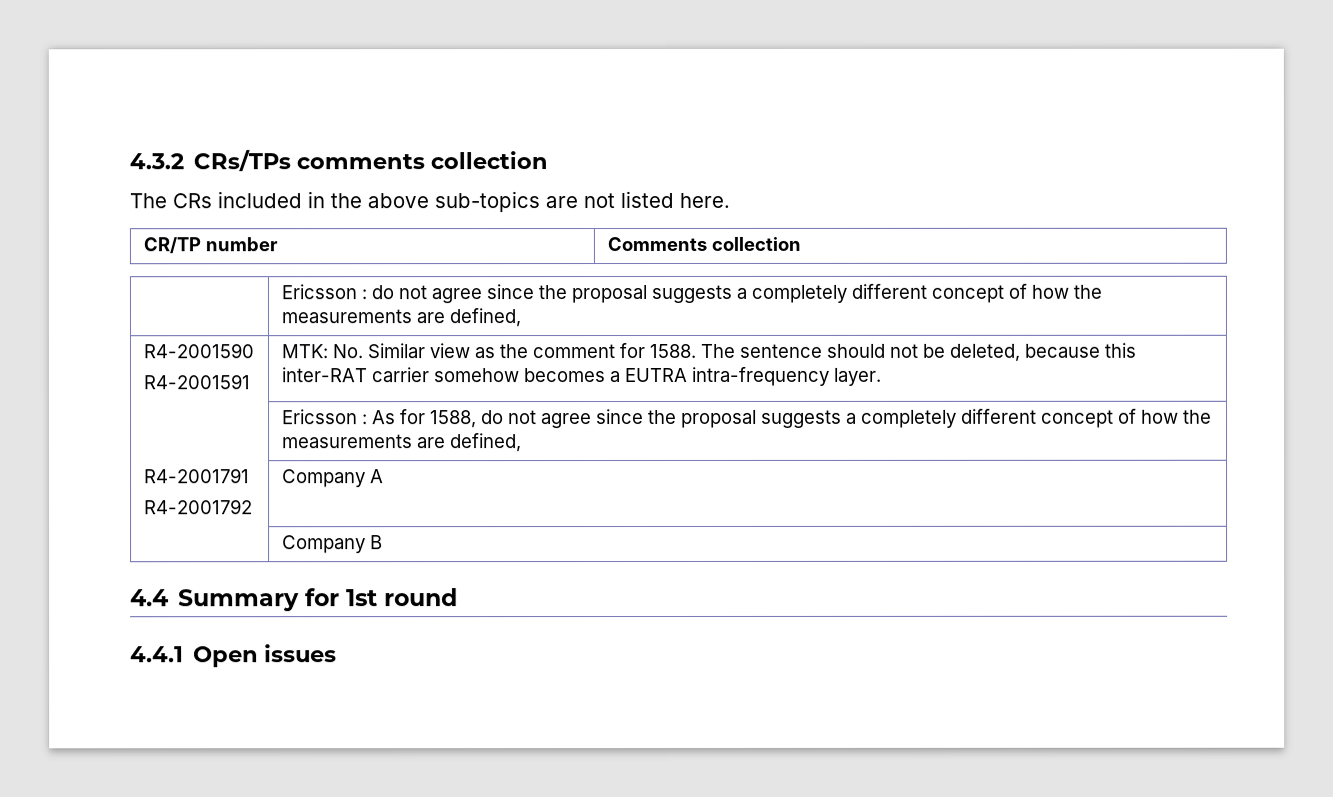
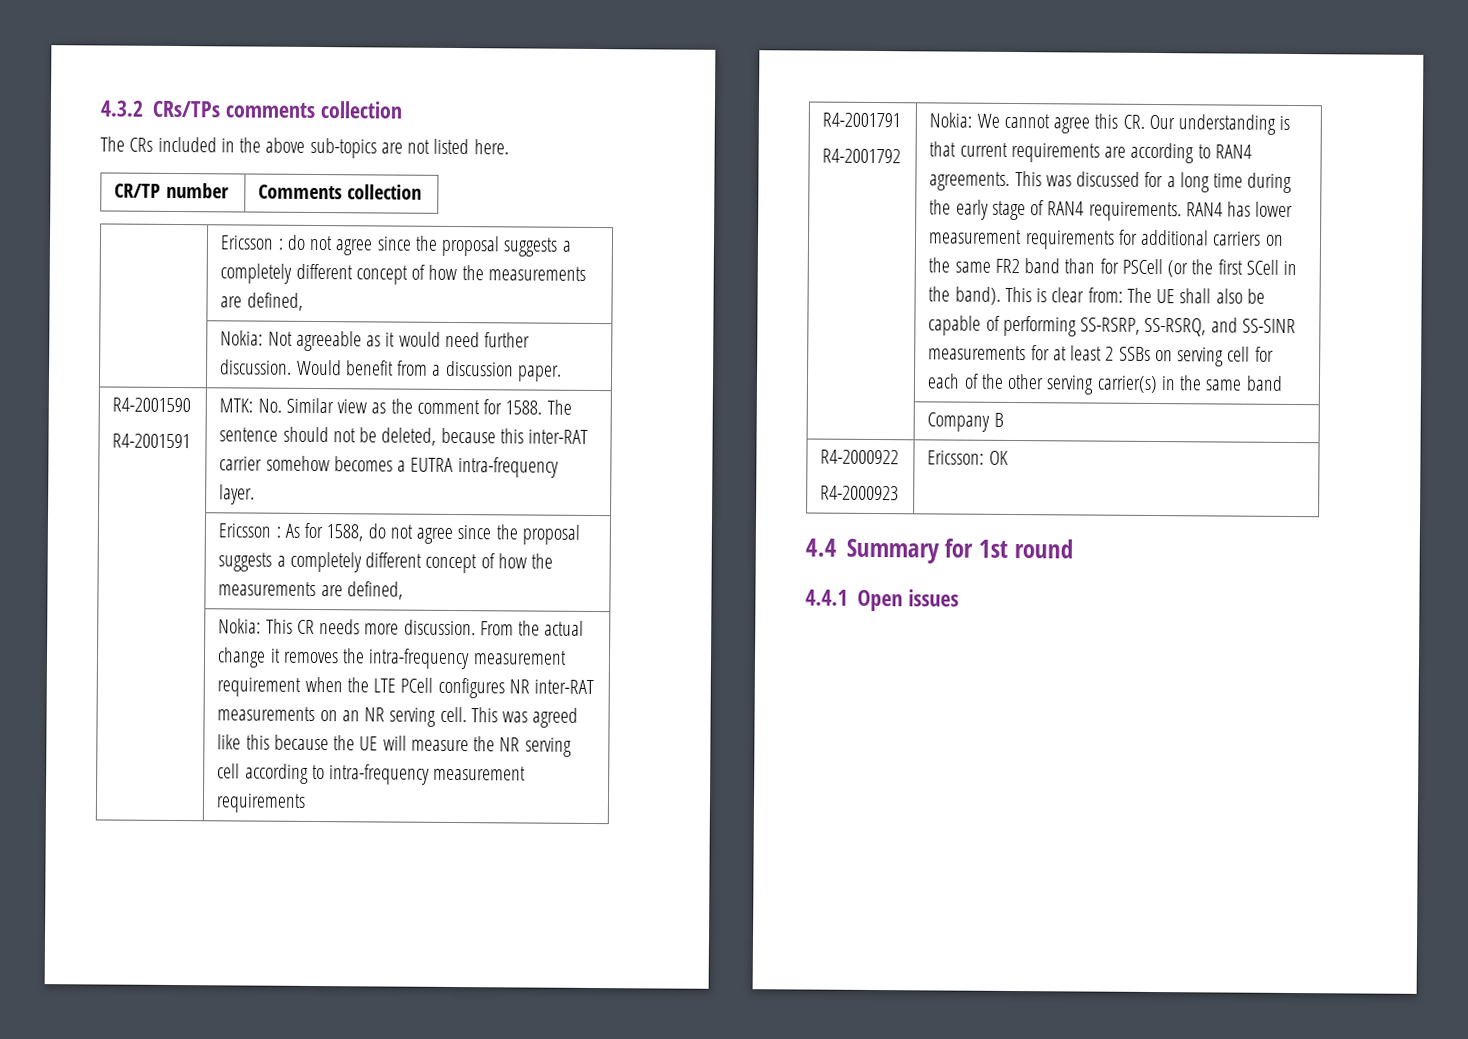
+ | Nokia: Not agreeable as it would need further discussion. Would benefit from a discussion paper.
+ Nokia: This CR needs more discussion. From the actual change it removes the intra-frequency measurement requirement when the LTE PCell configures NR inter-RAT measurements on an NR serving cell. This was agreed like this because the UE will measure the NR serving cell according to intra-frequency measurement requirements
  R4-2001791
- R4-2001792 | Company A
+ R4-2001792 | Nokia: We cannot agree this CR. Our understanding is that current requirements are according to RAN4 agreements. This was discussed for a long time during the early stage of RAN4 requirements. RAN4 has lower measurement requirements for additional carriers on the same FR2 band than for PSCell (or the first SCell in the band). This is clear from: The UE shall also be capable of performing SS-RSRP, SS-RSRQ, and SS-SINR measurements for at least 2 SSBs on serving cell for each of the other serving carrier(s) in the same band
  | Company B
+ R4-2000922
+ R4-2000923 | Ericsson: OK

